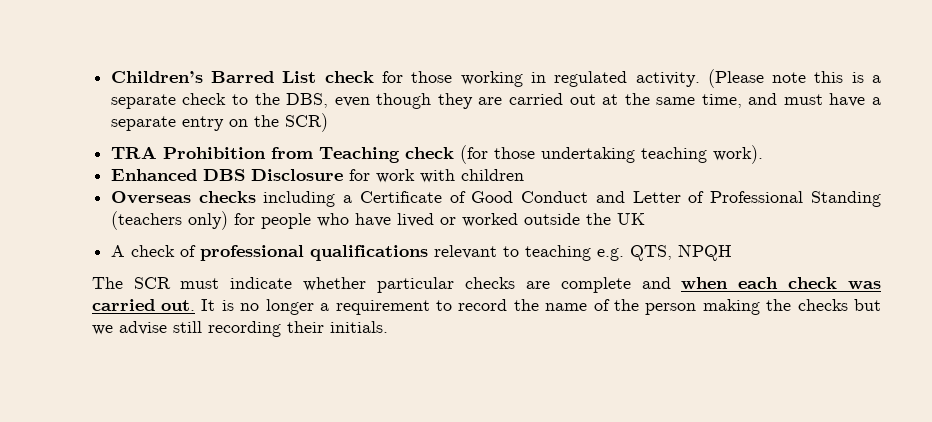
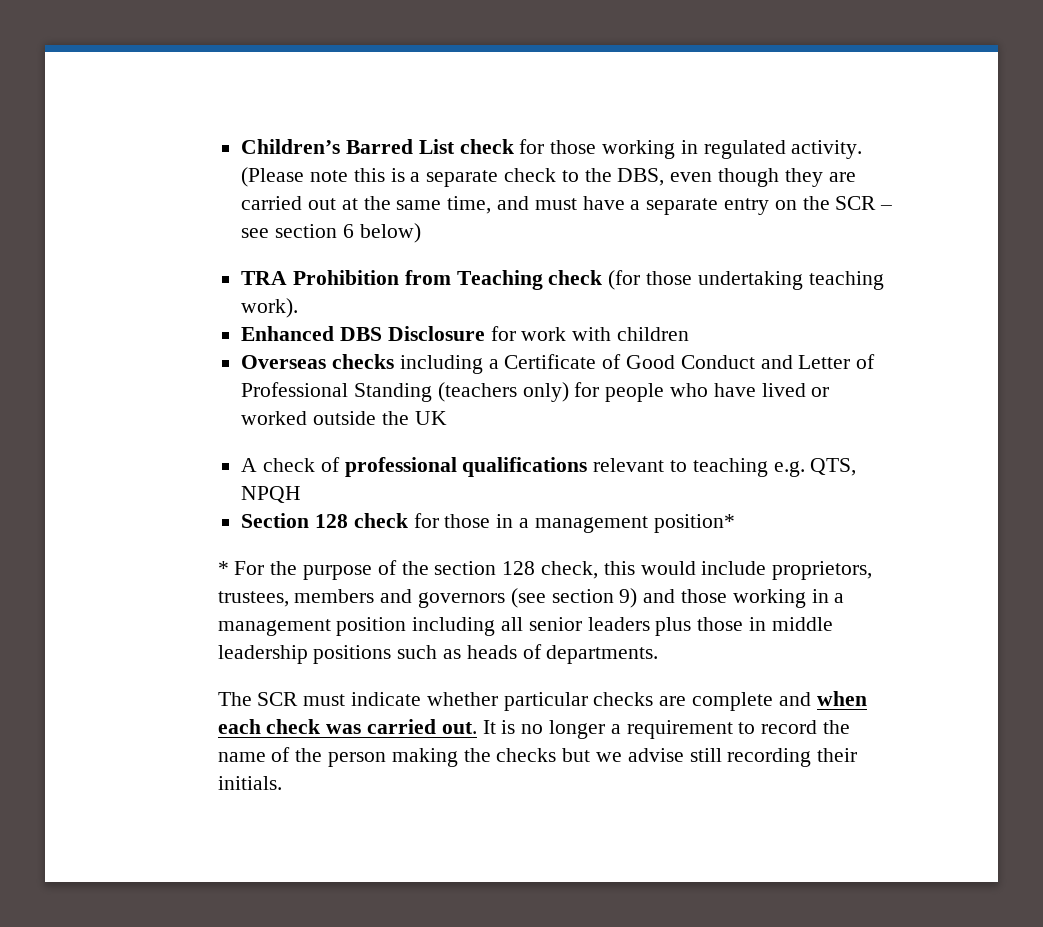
- (Please note this is a separate check to the DBS, even though they are carried out at the same time, and must have a separate entry on the SCR)
+ (Please note this is a separate check to the DBS, even though they are carried out at the same time, and must have a separate entry on the SCR – see section 6 below)
+ Section 128 check for those in a management position*
+ * For the purpose of the section 128 check, this would include proprietors, trustees, members and governors (see section 9) and those working in a management position including all senior leaders plus those in middle leadership positions such as heads of departments.

